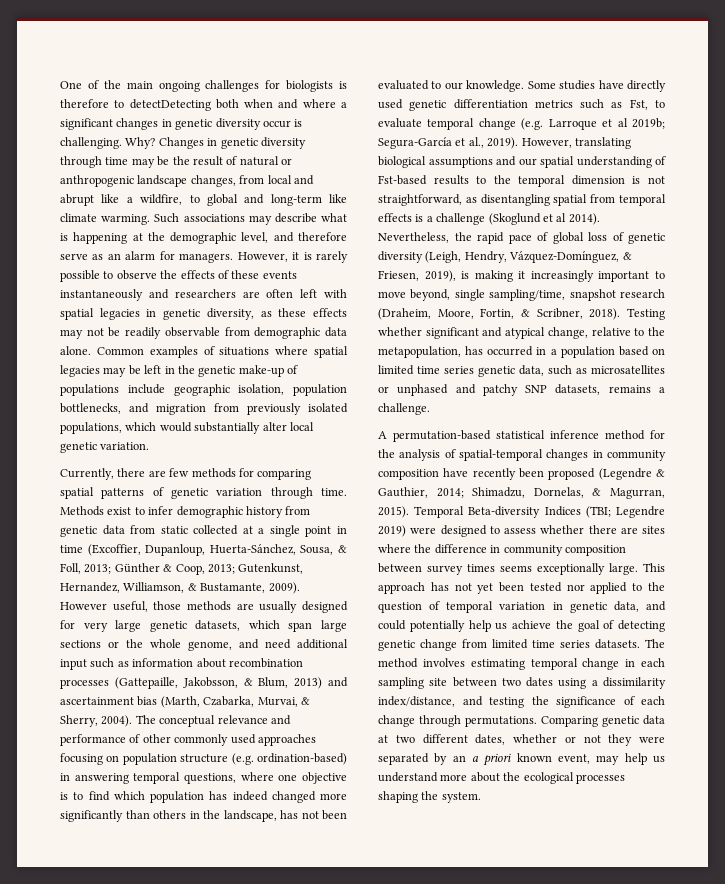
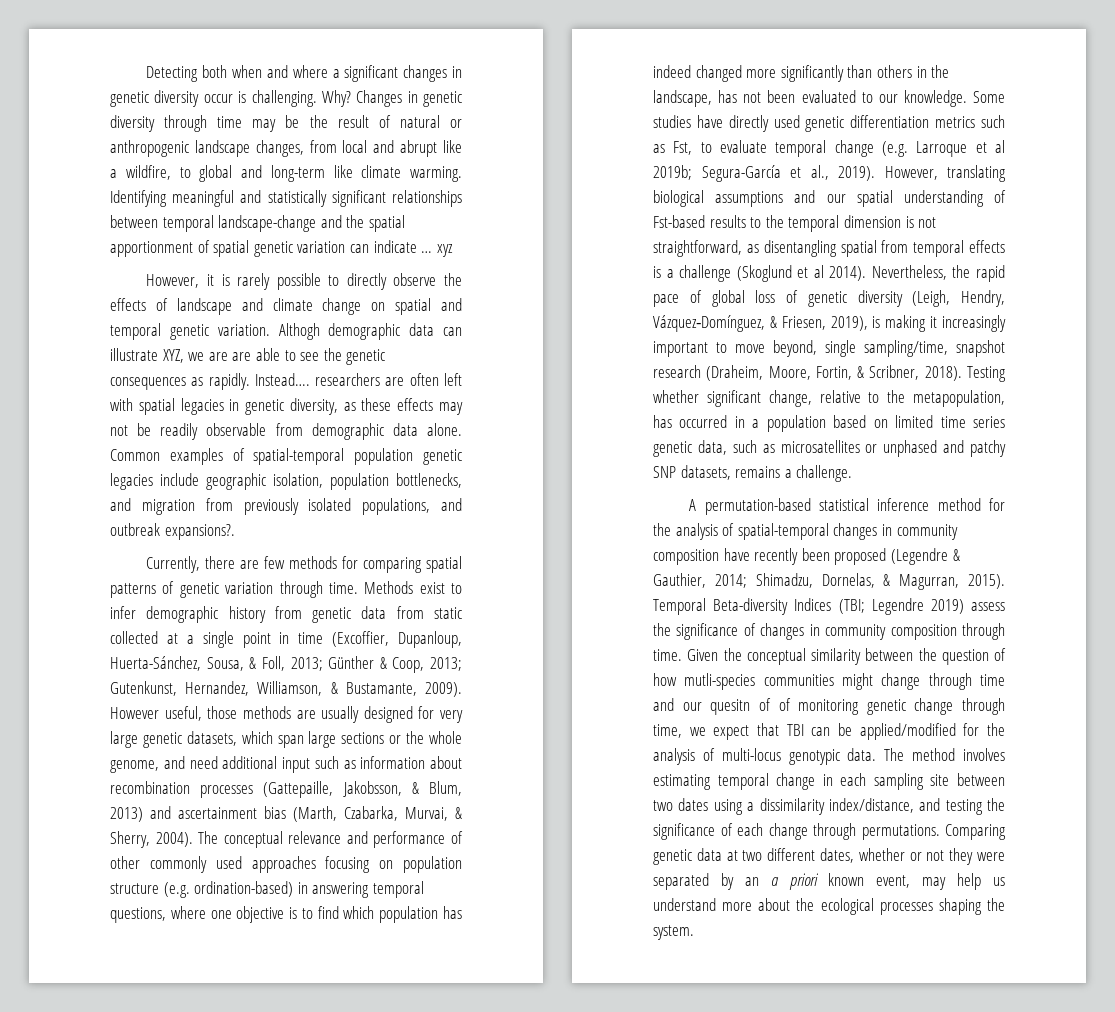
- One of the main ongoing challenges for biologists is therefore to detectDetecting both when and where a significant changes in genetic diversity occur is challenging.
+ Detecting both when and where a significant changes in genetic diversity occur is challenging.
- Such associations may describe what is happening at the demographic level, and therefore serve as an alarm for managers. However, it is rarely possible to observe the effects of these events instantaneously and researchers are often left with spatial legacies in genetic diversity, as these effects may not be readily observable from demographic data alone.
+ Identifying meaningful and statistically significant relationships between temporal landscape-change and the spatial apportionment of spatial genetic variation can indicate … xyz
+ However, it is rarely possible to directly observe the effects of landscape and climate change on spatial and temporal genetic variation. Althogh demographic data can illustrate XYZ, we are are able to see the genetic consequences as rapidly. Instead…. researchers are often left with spatial legacies in genetic diversity, as these effects may not be readily observable from demographic data alone.
- Common examples of situations where spatial legacies may be left in the genetic make-up of populations include geographic isolation, population bottlenecks, and migration from previously isolated populations, which would substantially alter local genetic variation.
+ Common examples of spatial-temporal population genetic legacies include geographic isolation, population bottlenecks, and migration from previously isolated populations, and outbreak expansions?.
- Testing whether significant and atypical change, relative to the metapopulation, has occurred in a population based on limited time series genetic data, such as microsatellites or unphased and patchy SNP datasets, remains a challenge.
+ Testing whether significant change, relative to the metapopulation, has occurred in a population based on limited time series genetic data, such as microsatellites or unphased and patchy SNP datasets, remains a challenge.
- Temporal Beta-diversity Indices (TBI; Legendre 2019) were designed to assess whether there are sites where the difference in community composition between survey times seems exceptionally large. This approach has not yet been tested nor applied to the question of temporal variation in genetic data, and could potentially help us achieve the goal of detecting genetic change from limited time series datasets.
+ Temporal Beta-diversity Indices (TBI; Legendre 2019) assess the significance of changes in community composition through time. Given the conceptual similarity between the question of how mutli-species communities might change through time and our quesitn of of monitoring genetic change through time, we expect that TBI can be applied/modified for the analysis of multi-locus genotypic data.

